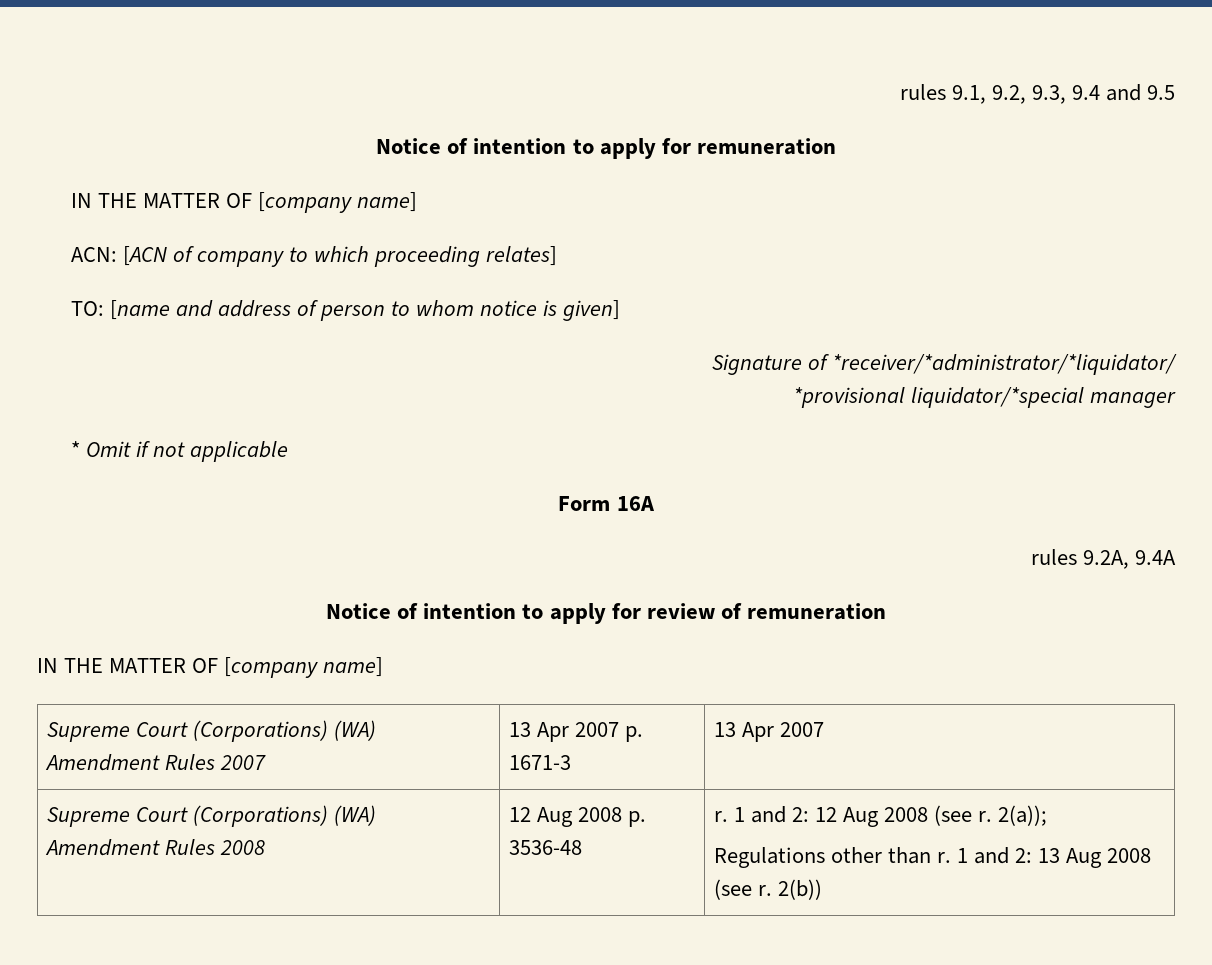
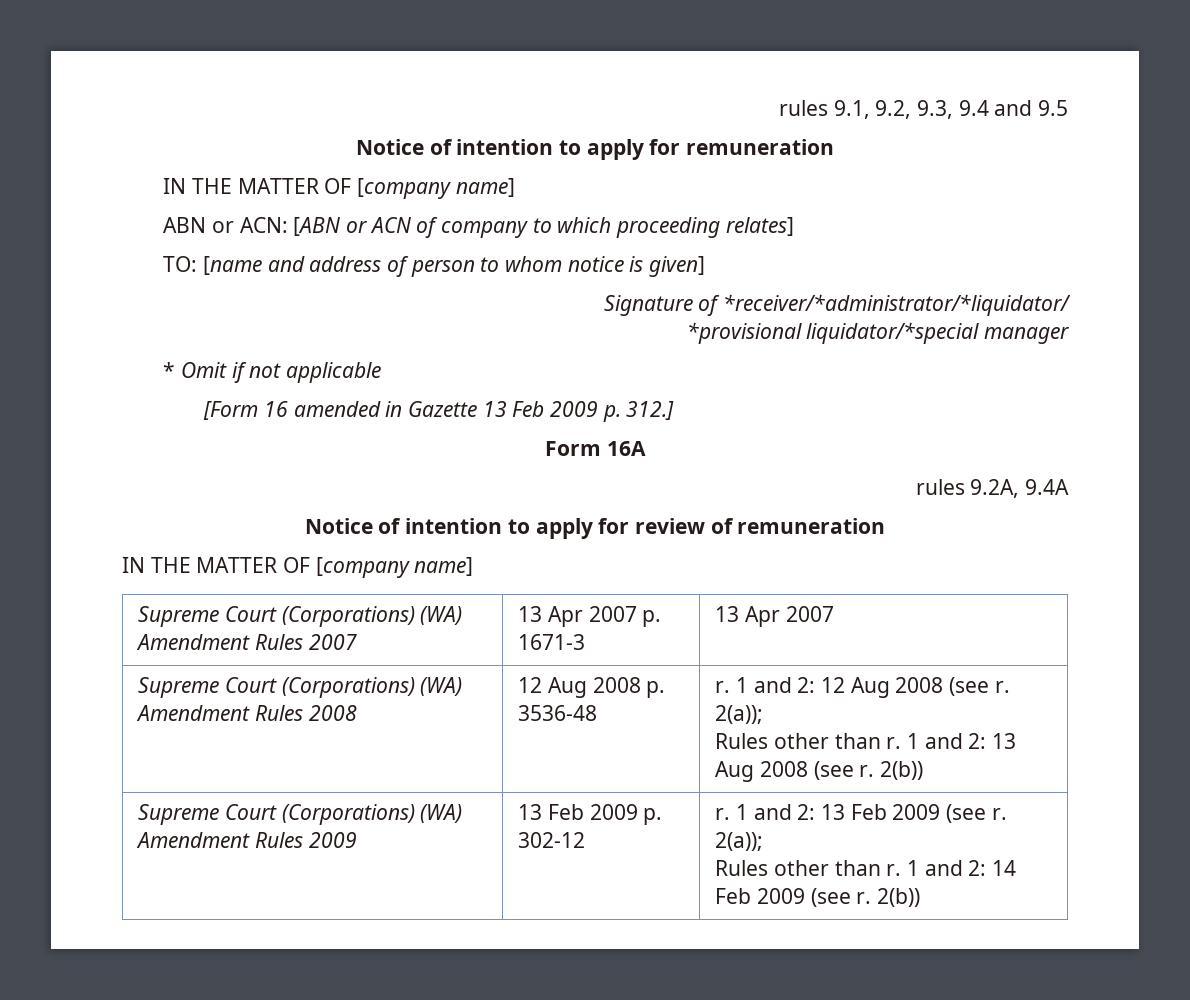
- ACN: [ACN of company to which proceeding relates]
+ ABN or ACN: [ABN or ACN of company to which proceeding relates]
+ [Form 16 amended in Gazette 13 Feb 2009 p. 312.]
  Supreme Court (Corporations) (WA) Amendment Rules 2008 | 12 Aug 2008 p. 3536-48 | r. 1 and 2: 12 Aug 2008 (see r. 2(a));
- Regulations other than r. 1 and 2: 13 Aug 2008 (see r. 2(b))
+ Rules other than r. 1 and 2: 13 Aug 2008 (see r. 2(b))
+ Supreme Court (Corporations) (WA) Amendment Rules 2009 | 13 Feb 2009 p. 302-12 | r. 1 and 2: 13 Feb 2009 (see r. 2(a));
+ Rules other than r. 1 and 2: 14 Feb 2009 (see r. 2(b))

